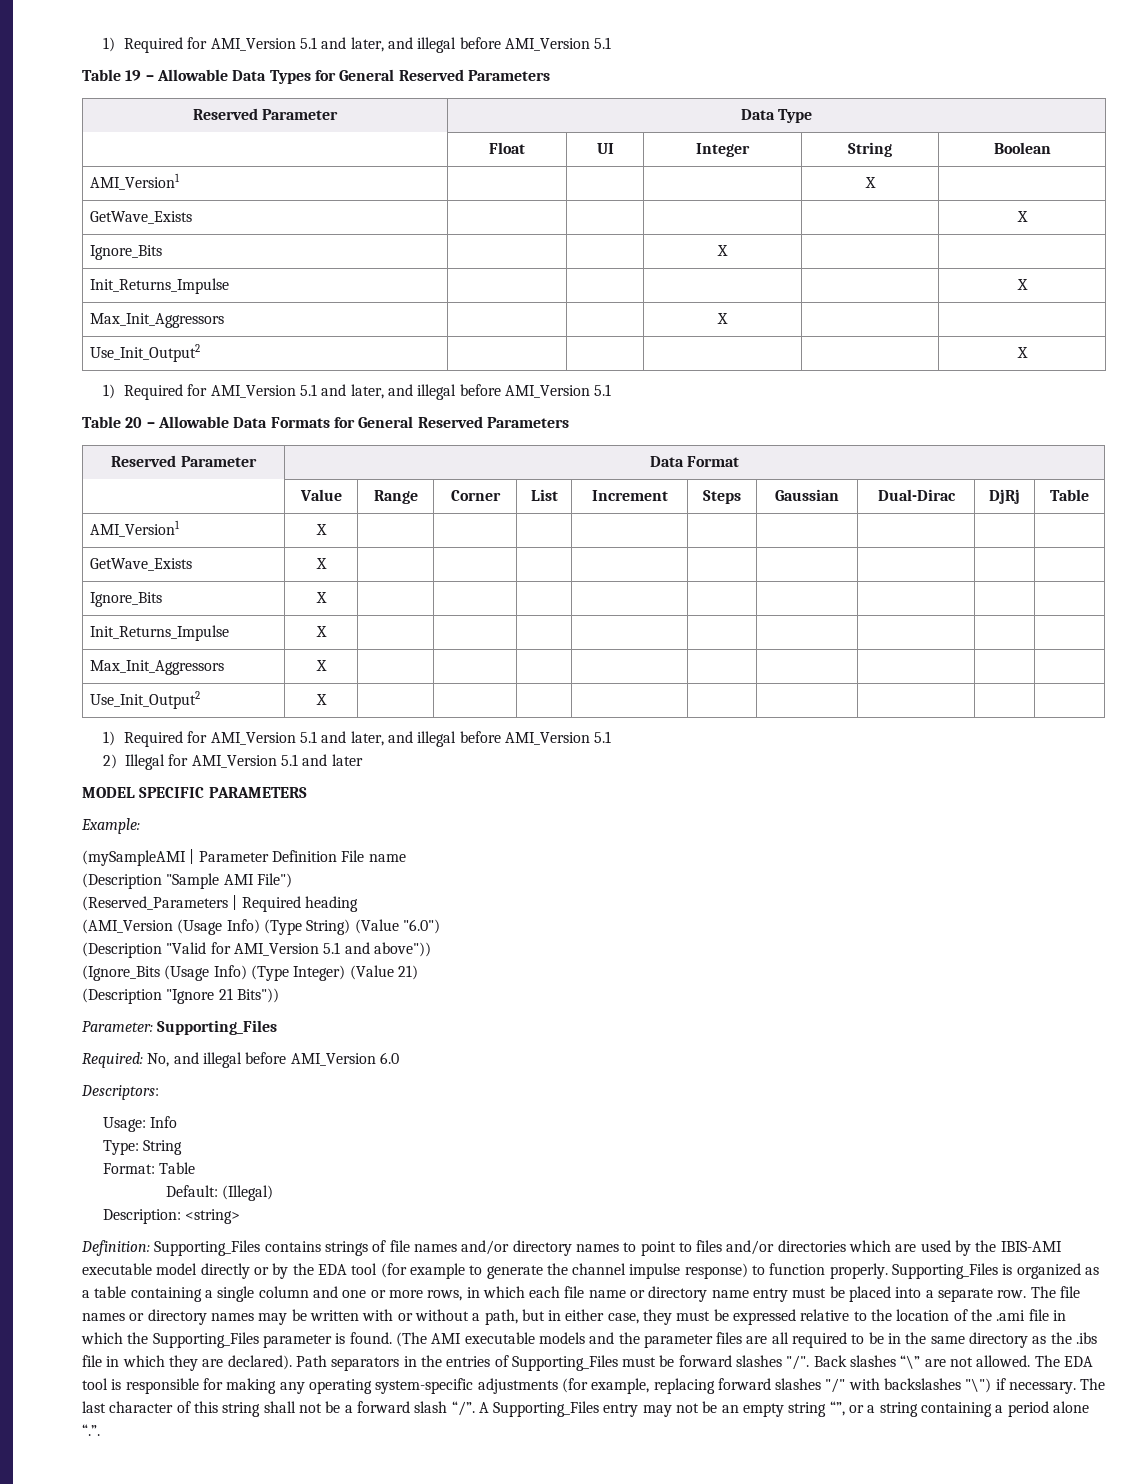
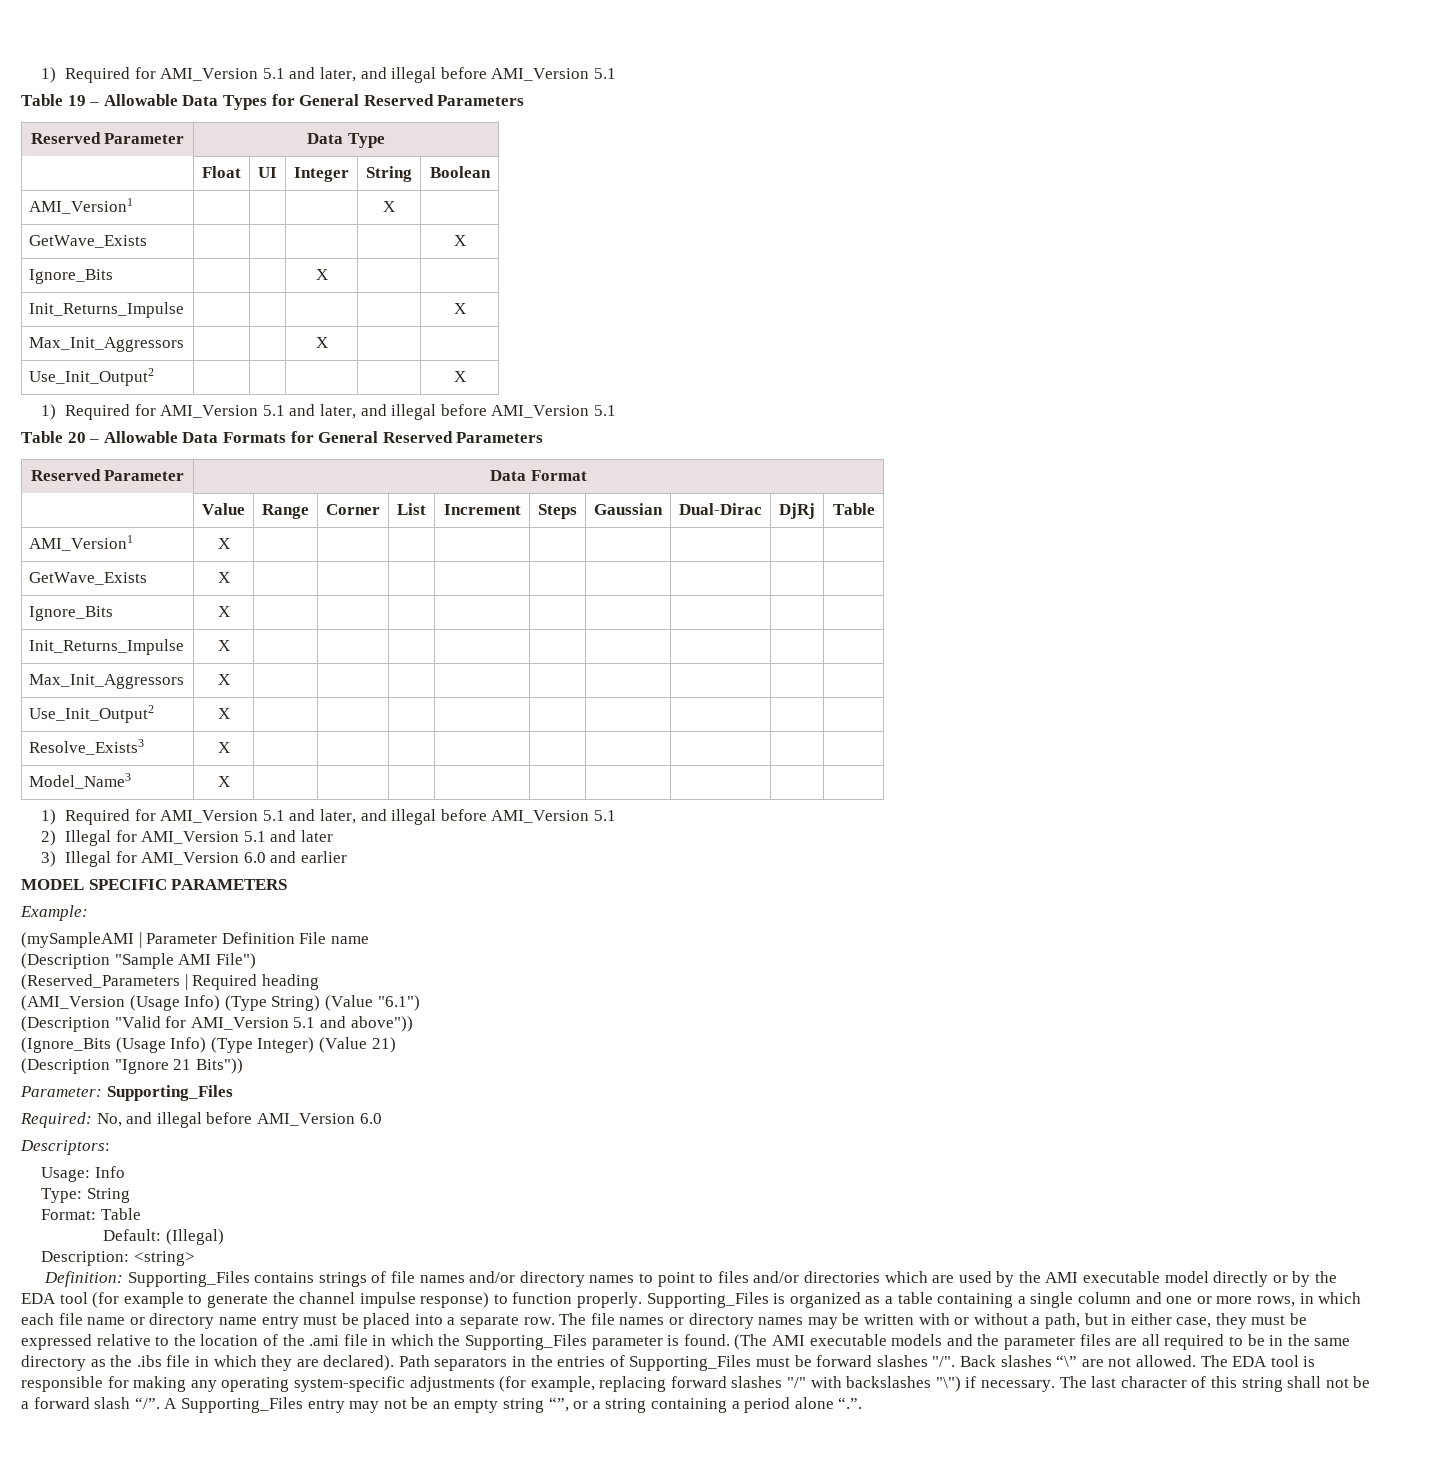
+ Resolve_Exists3 | X | | | | | | | | |
+ Model_Name3 | X | | | | | | | | |
+ 3) Illegal for AMI_Version 6.0 and earlier
- (AMI_Version (Usage Info) (Type String) (Value "6.0")
+ (AMI_Version (Usage Info) (Type String) (Value "6.1")
- Definition: Supporting_Files contains strings of file names and/or directory names to point to files and/or directories which are used by the IBIS-AMI executable model directly or by the EDA tool (for example to generate the channel impulse response) to function properly.
+ Definition: Supporting_Files contains strings of file names and/or directory names to point to files and/or directories which are used by the AMI executable model directly or by the EDA tool (for example to generate the channel impulse response) to function properly.

